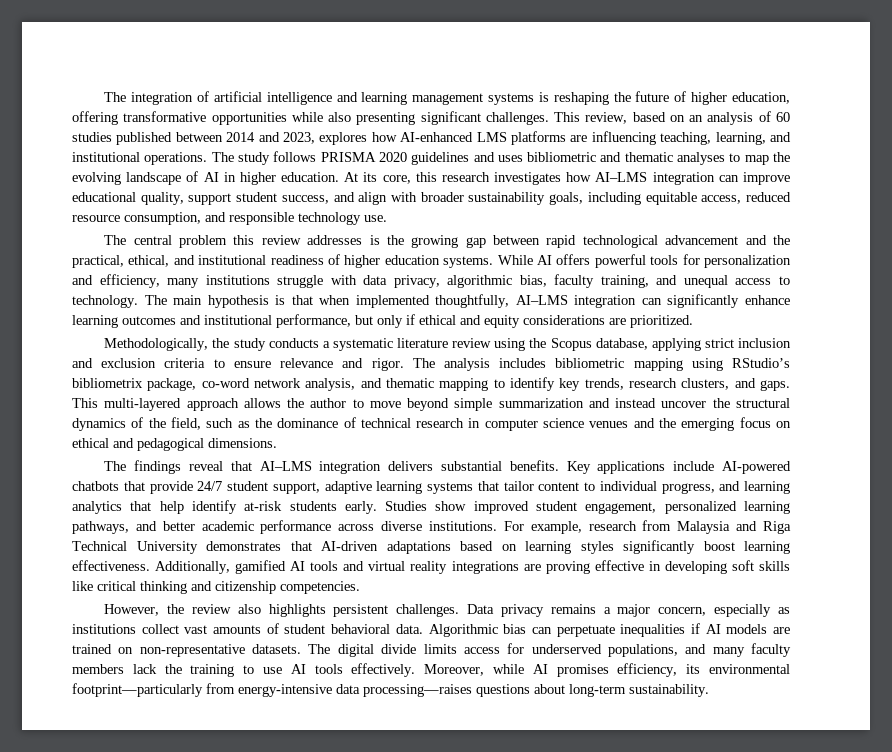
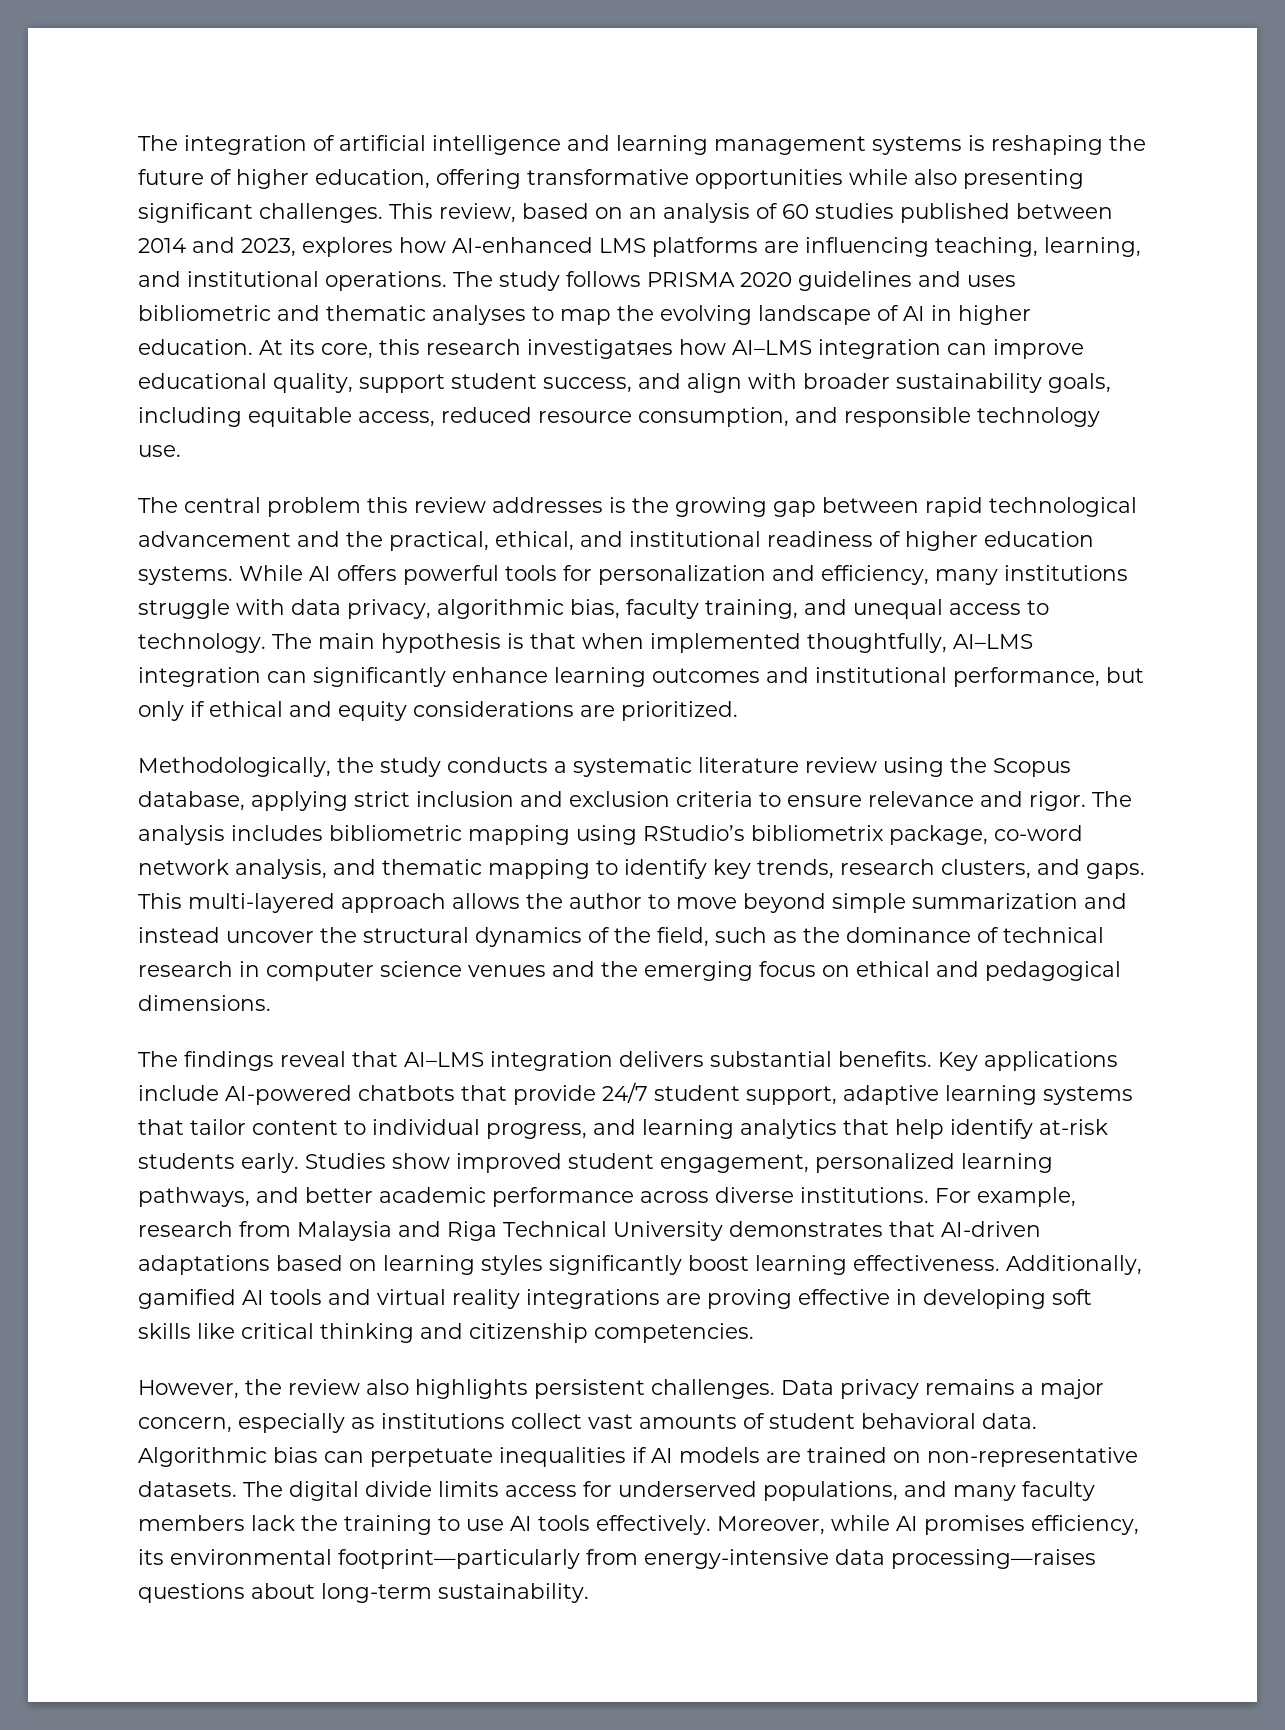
- At its core, this research investigates how AI–LMS integration can improve educational quality, support student success, and align with broader sustainability goals, including equitable access, reduced resource consumption, and responsible technology use.
+ At its core, this research investigatяes how AI–LMS integration can improve educational quality, support student success, and align with broader sustainability goals, including equitable access, reduced resource consumption, and responsible technology use.

